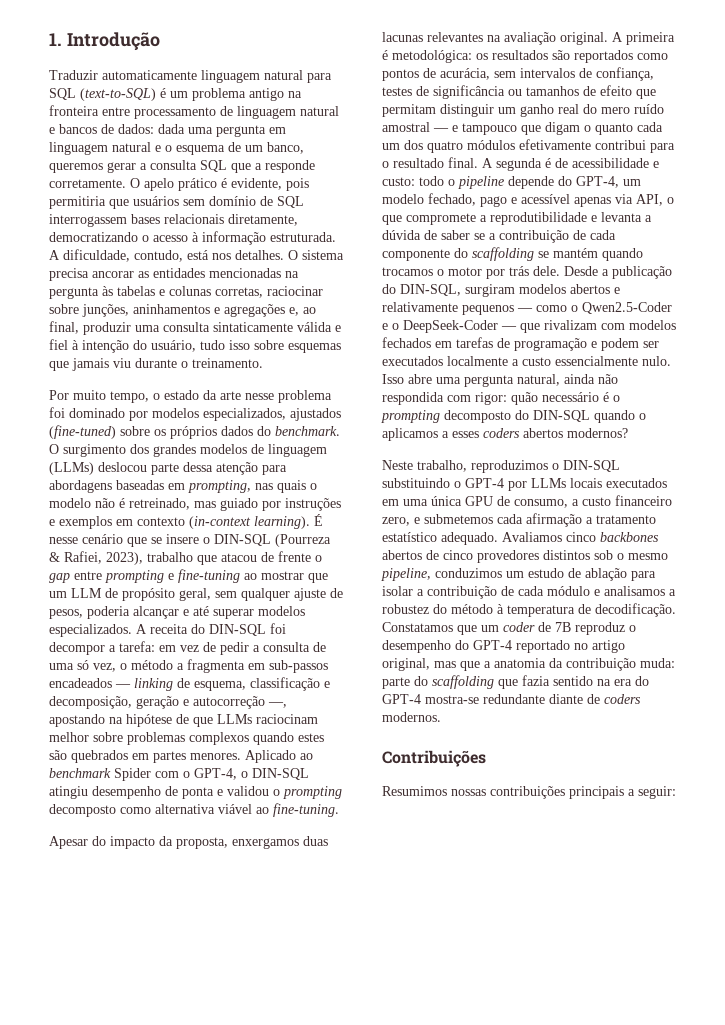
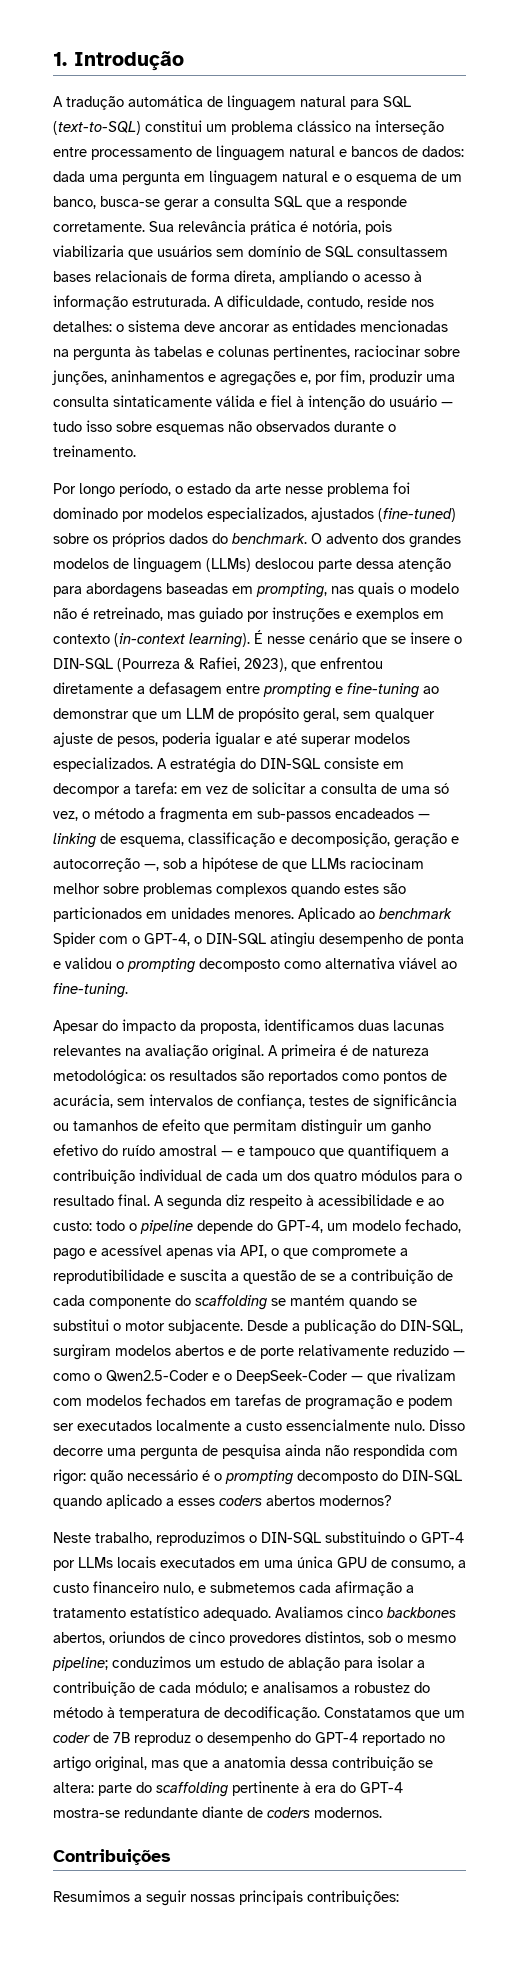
- Traduzir automaticamente linguagem natural para SQL (text-to-SQL) é um problema antigo na fronteira entre processamento de linguagem natural e bancos de dados: dada uma pergunta em linguagem natural e o esquema de um banco, queremos gerar a consulta SQL que a responde corretamente.
+ A tradução automática de linguagem natural para SQL (text-to-SQL) constitui um problema clássico na interseção entre processamento de linguagem natural e bancos de dados: dada uma pergunta em linguagem natural e o esquema de um banco, busca-se gerar a consulta SQL que a responde corretamente.
- O apelo prático é evidente, pois permitiria que usuários sem domínio de SQL interrogassem bases relacionais diretamente, democratizando o acesso à informação estruturada.
+ Sua relevância prática é notória, pois viabilizaria que usuários sem domínio de SQL consultassem bases relacionais de forma direta, ampliando o acesso à informação estruturada.
- A dificuldade, contudo, está nos detalhes. O sistema precisa ancorar as entidades mencionadas na pergunta às tabelas e colunas corretas, raciocinar sobre junções, aninhamentos e agregações e, ao final, produzir uma consulta sintaticamente válida e fiel à intenção do usuário, tudo isso sobre esquemas que jamais viu durante o treinamento.
+ A dificuldade, contudo, reside nos detalhes: o sistema deve ancorar as entidades mencionadas na pergunta às tabelas e colunas pertinentes, raciocinar sobre junções, aninhamentos e agregações e, por fim, produzir uma consulta sintaticamente válida e fiel à intenção do usuário — tudo isso sobre esquemas não observados durante o treinamento.
- Por muito tempo, o estado da arte nesse problema foi dominado por modelos especializados, ajustados (fine-tuned) sobre os próprios dados do benchmark.
+ Por longo período, o estado da arte nesse problema foi dominado por modelos especializados, ajustados (fine-tuned) sobre os próprios dados do benchmark.
- O surgimento dos grandes modelos de linguagem (LLMs) deslocou parte dessa atenção para abordagens baseadas em prompting, nas quais o modelo não é retreinado, mas guiado por instruções e exemplos em contexto (in-context learning).
+ O advento dos grandes modelos de linguagem (LLMs) deslocou parte dessa atenção para abordagens baseadas em prompting, nas quais o modelo não é retreinado, mas guiado por instruções e exemplos em contexto (in-context learning).
- É nesse cenário que se insere o DIN-SQL (Pourreza & Rafiei, 2023), trabalho que atacou de frente o gap entre prompting e fine-tuning ao mostrar que um LLM de propósito geral, sem qualquer ajuste de pesos, poderia alcançar e até superar modelos especializados.
+ É nesse cenário que se insere o DIN-SQL (Pourreza & Rafiei, 2023), que enfrentou diretamente a defasagem entre prompting e fine-tuning ao demonstrar que um LLM de propósito geral, sem qualquer ajuste de pesos, poderia igualar e até superar modelos especializados.
- A receita do DIN-SQL foi decompor a tarefa: em vez de pedir a consulta de uma só vez, o método a fragmenta em sub-passos encadeados — linking de esquema, classificação e decomposição, geração e autocorreção —, apostando na hipótese de que LLMs raciocinam melhor sobre problemas complexos quando estes são quebrados em partes menores.
+ A estratégia do DIN-SQL consiste em decompor a tarefa: em vez de solicitar a consulta de uma só vez, o método a fragmenta em sub-passos encadeados — linking de esquema, classificação e decomposição, geração e autocorreção —, sob a hipótese de que LLMs raciocinam melhor sobre problemas complexos quando estes são particionados em unidades menores.
- Apesar do impacto da proposta, enxergamos duas lacunas relevantes na avaliação original.
+ Apesar do impacto da proposta, identificamos duas lacunas relevantes na avaliação original.
- A primeira é metodológica: os resultados são reportados como pontos de acurácia, sem intervalos de confiança, testes de significância ou tamanhos de efeito que permitam distinguir um ganho real do mero ruído amostral — e tampouco que digam o quanto cada um dos quatro módulos efetivamente contribui para o resultado final.
+ A primeira é de natureza metodológica: os resultados são reportados como pontos de acurácia, sem intervalos de confiança, testes de significância ou tamanhos de efeito que permitam distinguir um ganho efetivo do ruído amostral — e tampouco que quantifiquem a contribuição individual de cada um dos quatro módulos para o resultado final.
- A segunda é de acessibilidade e custo: todo o pipeline depende do GPT-4, um modelo fechado, pago e acessível apenas via API, o que compromete a reprodutibilidade e levanta a dúvida de saber se a contribuição de cada componente do scaffolding se mantém quando trocamos o motor por trás dele.
+ A segunda diz respeito à acessibilidade e ao custo: todo o pipeline depende do GPT-4, um modelo fechado, pago e acessível apenas via API, o que compromete a reprodutibilidade e suscita a questão de se a contribuição de cada componente do scaffolding se mantém quando se substitui o motor subjacente.
- Desde a publicação do DIN-SQL, surgiram modelos abertos e relativamente pequenos — como o Qwen2.5-Coder e o DeepSeek-Coder — que rivalizam com modelos fechados em tarefas de programação e podem ser executados localmente a custo essencialmente nulo.
+ Desde a publicação do DIN-SQL, surgiram modelos abertos e de porte relativamente reduzido — como o Qwen2.5-Coder e o DeepSeek-Coder — que rivalizam com modelos fechados em tarefas de programação e podem ser executados localmente a custo essencialmente nulo.
- Isso abre uma pergunta natural, ainda não respondida com rigor: quão necessário é o prompting decomposto do DIN-SQL quando o aplicamos a esses coders abertos modernos?
+ Disso decorre uma pergunta de pesquisa ainda não respondida com rigor: quão necessário é o prompting decomposto do DIN-SQL quando aplicado a esses coders abertos modernos?
- Neste trabalho, reproduzimos o DIN-SQL substituindo o GPT-4 por LLMs locais executados em uma única GPU de consumo, a custo financeiro zero, e submetemos cada afirmação a tratamento estatístico adequado.
+ Neste trabalho, reproduzimos o DIN-SQL substituindo o GPT-4 por LLMs locais executados em uma única GPU de consumo, a custo financeiro nulo, e submetemos cada afirmação a tratamento estatístico adequado.
- Avaliamos cinco backbones abertos de cinco provedores distintos sob o mesmo pipeline, conduzimos um estudo de ablação para isolar a contribuição de cada módulo e analisamos a robustez do método à temperatura de decodificação.
+ Avaliamos cinco backbones abertos, oriundos de cinco provedores distintos, sob o mesmo pipeline; conduzimos um estudo de ablação para isolar a contribuição de cada módulo; e analisamos a robustez do método à temperatura de decodificação.
- Constatamos que um coder de 7B reproduz o desempenho do GPT-4 reportado no artigo original, mas que a anatomia da contribuição muda: parte do scaffolding que fazia sentido na era do GPT-4 mostra-se redundante diante de coders modernos.
+ Constatamos que um coder de 7B reproduz o desempenho do GPT-4 reportado no artigo original, mas que a anatomia dessa contribuição se altera: parte do scaffolding pertinente à era do GPT-4 mostra-se redundante diante de coders modernos.
- Resumimos nossas contribuições principais a seguir:
+ Resumimos a seguir nossas principais contribuições:

